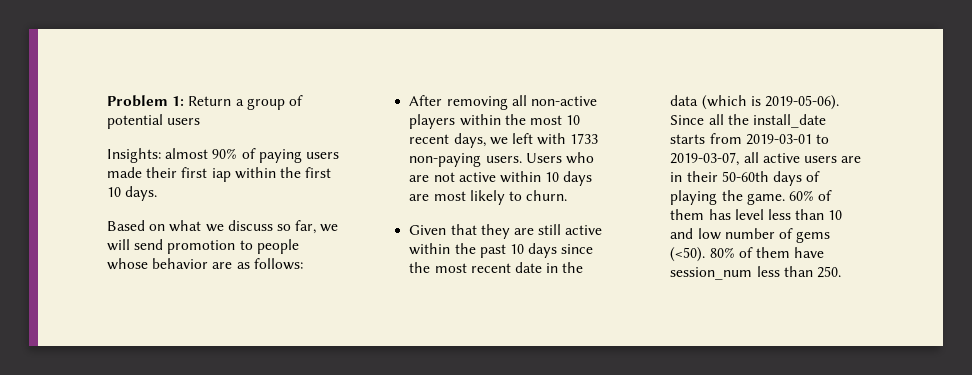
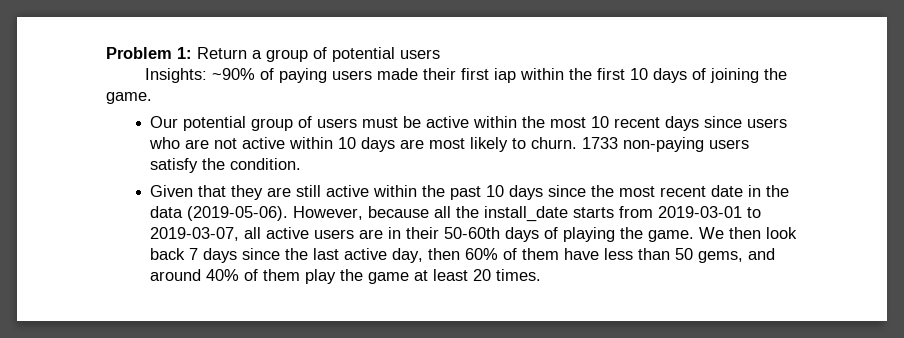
- Insights: almost 90% of paying users made their first iap within the first 10 days.
- Based on what we discuss so far, we will send promotion to people whose behavior are as follows:
- After removing all non-active players within the most 10 recent days, we left with 1733 non-paying users. Users who are not active within 10 days are most likely to churn.
+ Insights: ~90% of paying users made their first iap within the first 10 days of joining the game.
+ Our potential group of users must be active within the most 10 recent days since users who are not active within 10 days are most likely to churn. 1733 non-paying users satisfy the condition.
- Given that they are still active within the past 10 days since the most recent date in the data (which is 2019-05-06). Since all the install_date starts from 2019-03-01 to 2019-03-07, all active users are in their 50-60th days of playing the game.
+ Given that they are still active within the past 10 days since the most recent date in the data (2019-05-06). However, because all the install_date starts from 2019-03-01 to 2019-03-07, all active users are in their 50-60th days of playing the game.
- 60% of them has level less than 10 and low number of gems (<50). 80% of them have session_num less than 250.
+ We then look back 7 days since the last active day, then 60% of them have less than 50 gems, and around 40% of them play the game at least 20 times.

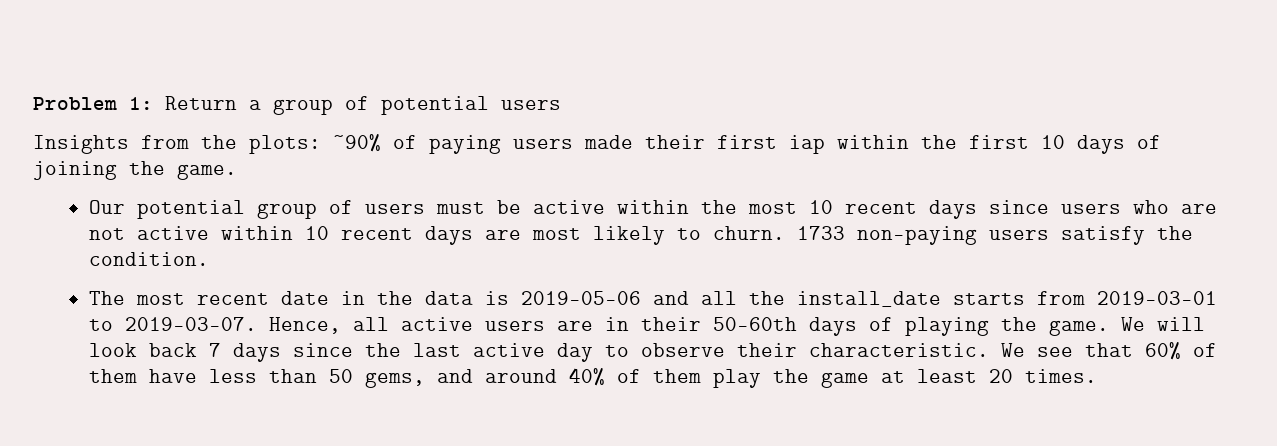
- Insights: ~90% of paying users made their first iap within the first 10 days of joining the game.
+ Insights from the plots: ~90% of paying users made their first iap within the first 10 days of joining the game.
- Our potential group of users must be active within the most 10 recent days since users who are not active within 10 days are most likely to churn.
+ Our potential group of users must be active within the most 10 recent days since users who are not active within 10 recent days are most likely to churn.
- Given that they are still active within the past 10 days since the most recent date in the data (2019-05-06). However, because all the install_date starts from 2019-03-01 to 2019-03-07, all active users are in their 50-60th days of playing the game.
+ The most recent date in the data is 2019-05-06 and all the install_date starts from 2019-03-01 to 2019-03-07. Hence, all active users are in their 50-60th days of playing the game.
- We then look back 7 days since the last active day, then 60% of them have less than 50 gems, and around 40% of them play the game at least 20 times.
+ We will look back 7 days since the last active day to observe their characteristic. We see that 60% of them have less than 50 gems, and around 40% of them play the game at least 20 times.

